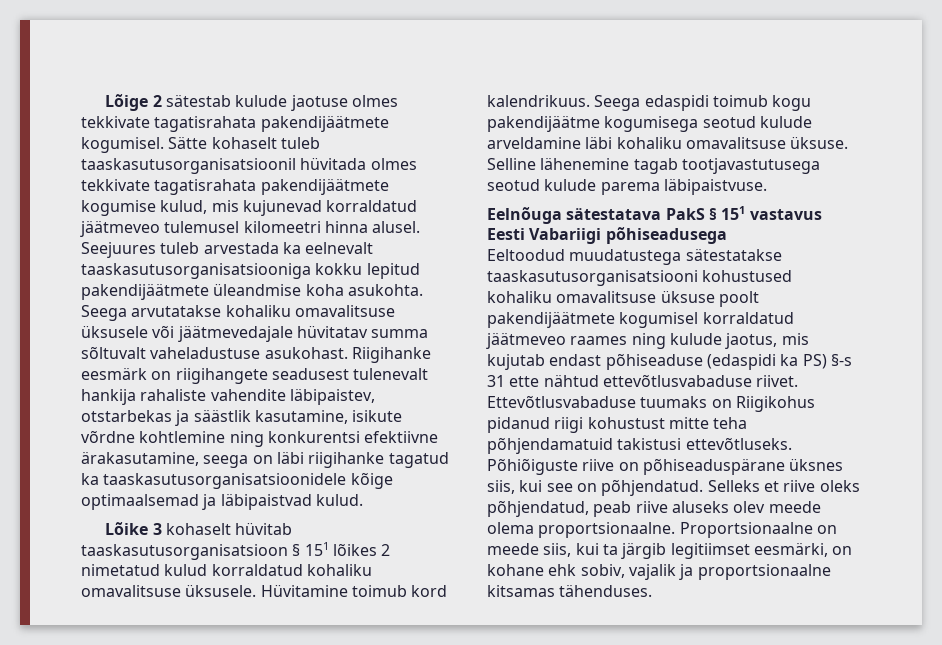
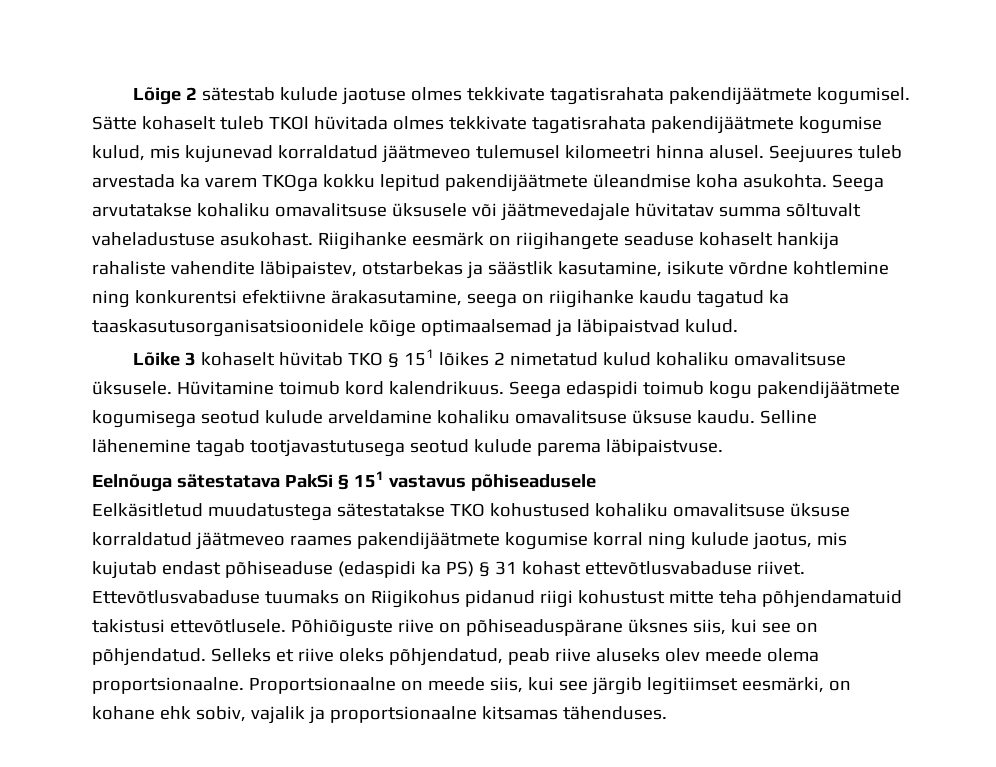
- Sätte kohaselt tuleb taaskasutusorganisatsioonil hüvitada olmes tekkivate tagatisrahata pakendijäätmete kogumise kulud, mis kujunevad korraldatud jäätmeveo tulemusel kilomeetri hinna alusel.
+ Sätte kohaselt tuleb TKOl hüvitada olmes tekkivate tagatisrahata pakendijäätmete kogumise kulud, mis kujunevad korraldatud jäätmeveo tulemusel kilomeetri hinna alusel.
- Seejuures tuleb arvestada ka eelnevalt taaskasutusorganisatsiooniga kokku lepitud pakendijäätmete üleandmise koha asukohta.
+ Seejuures tuleb arvestada ka varem TKOga kokku lepitud pakendijäätmete üleandmise koha asukohta.
- Riigihanke eesmärk on riigihangete seadusest tulenevalt hankija rahaliste vahendite läbipaistev, otstarbekas ja säästlik kasutamine, isikute võrdne kohtlemine ning konkurentsi efektiivne ärakasutamine, seega on läbi riigihanke tagatud ka taaskasutusorganisatsioonidele kõige optimaalsemad ja läbipaistvad kulud.
+ Riigihanke eesmärk on riigihangete seaduse kohaselt hankija rahaliste vahendite läbipaistev, otstarbekas ja säästlik kasutamine, isikute võrdne kohtlemine ning konkurentsi efektiivne ärakasutamine, seega on riigihanke kaudu tagatud ka taaskasutusorganisatsioonidele kõige optimaalsemad ja läbipaistvad kulud.
- Lõike 3 kohaselt hüvitab taaskasutusorganisatsioon § 151 lõikes 2 nimetatud kulud korraldatud kohaliku omavalitsuse üksusele.
+ Lõike 3 kohaselt hüvitab TKO § 151 lõikes 2 nimetatud kulud kohaliku omavalitsuse üksusele.
- Seega edaspidi toimub kogu pakendijäätme kogumisega seotud kulude arveldamine läbi kohaliku omavalitsuse üksuse.
+ Seega edaspidi toimub kogu pakendijäätmete kogumisega seotud kulude arveldamine kohaliku omavalitsuse üksuse kaudu.
- Eelnõuga sätestatava PakS § 151 vastavus Eesti Vabariigi põhiseadusega
- Eeltoodud muudatustega sätestatakse taaskasutusorganisatsiooni kohustused kohaliku omavalitsuse üksuse poolt pakendijäätmete kogumisel korraldatud jäätmeveo raames ning kulude jaotus, mis kujutab endast põhiseaduse (edaspidi ka PS) §-s 31 ette nähtud ettevõtlusvabaduse riivet.
+ Eelnõuga sätestatava PakSi § 151 vastavus põhiseadusele
+ Eelkäsitletud muudatustega sätestatakse TKO kohustused kohaliku omavalitsuse üksuse korraldatud jäätmeveo raames pakendijäätmete kogumise korral ning kulude jaotus, mis kujutab endast põhiseaduse (edaspidi ka PS) § 31 kohast ettevõtlusvabaduse riivet.
- Ettevõtlusvabaduse tuumaks on Riigikohus pidanud riigi kohustust mitte teha põhjendamatuid takistusi ettevõtluseks.
+ Ettevõtlusvabaduse tuumaks on Riigikohus pidanud riigi kohustust mitte teha põhjendamatuid takistusi ettevõtlusele.
- Proportsionaalne on meede siis, kui ta järgib legitiimset eesmärki, on kohane ehk sobiv, vajalik ja proportsionaalne kitsamas tähenduses.
+ Proportsionaalne on meede siis, kui see järgib legitiimset eesmärki, on kohane ehk sobiv, vajalik ja proportsionaalne kitsamas tähenduses.

